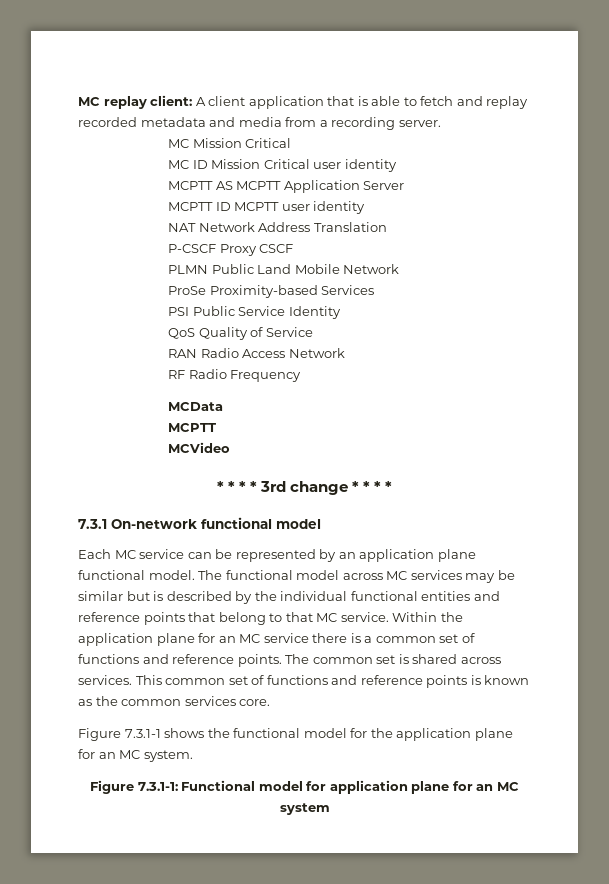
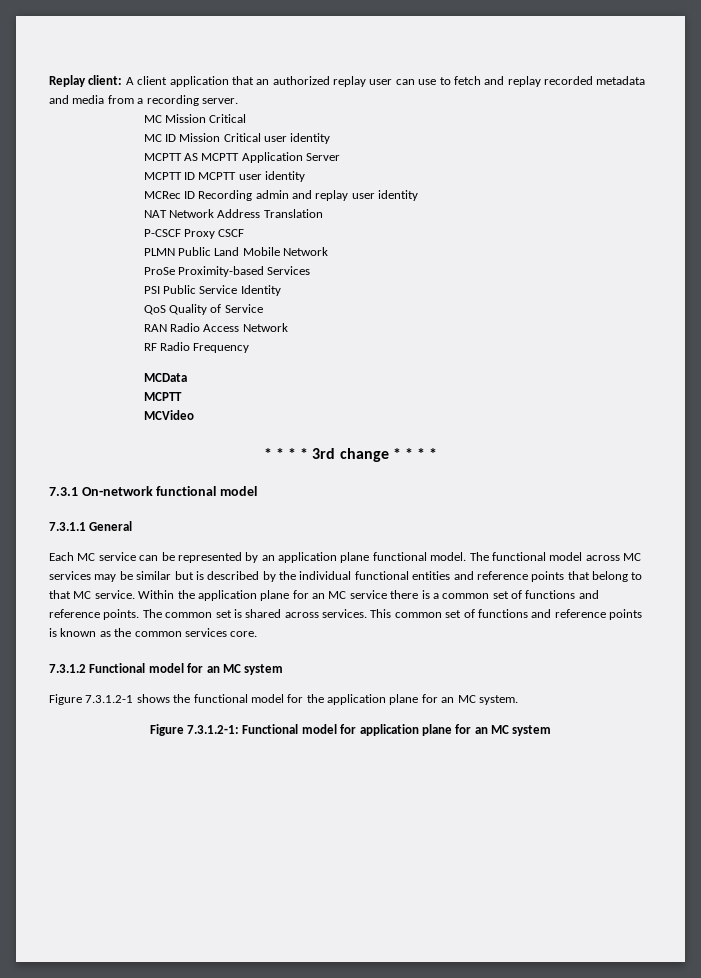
- MC replay client: A client application that is able to fetch and replay recorded metadata and media from a recording server.
+ Replay client: A client application that an authorized replay user can use to fetch and replay recorded metadata and media from a recording server.
+ MCRec ID Recording admin and replay user identity
+ 7.3.1.1 General
- Figure 7.3.1-1 shows the functional model for the application plane for an MC system.
+ 7.3.1.2 Functional model for an MC system
+ Figure 7.3.1.2-1 shows the functional model for the application plane for an MC system.
- Figure 7.3.1-1: Functional model for application plane for an MC system
+ Figure 7.3.1.2-1: Functional model for application plane for an MC system

